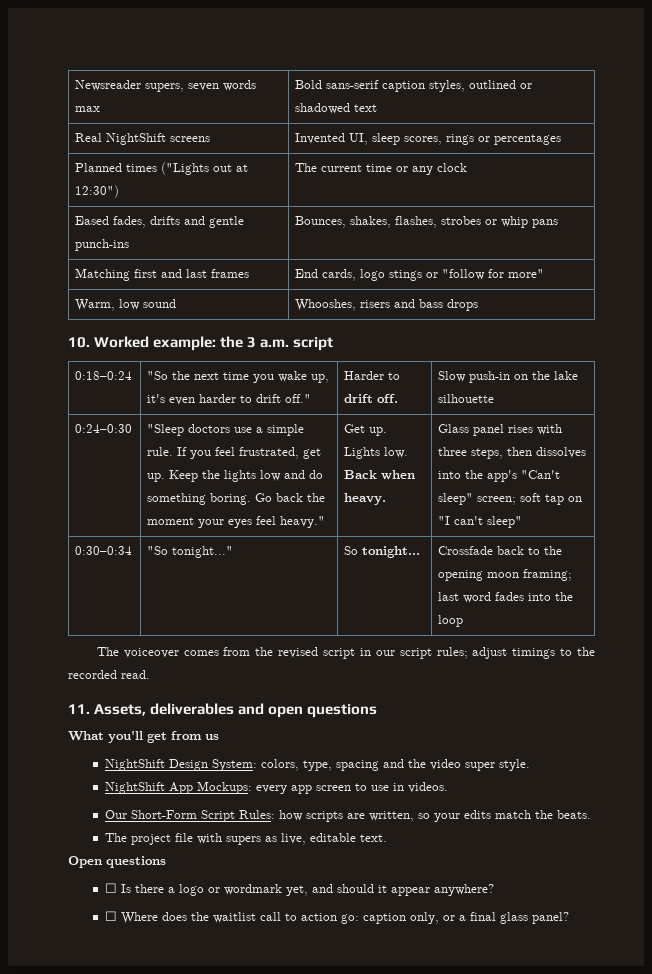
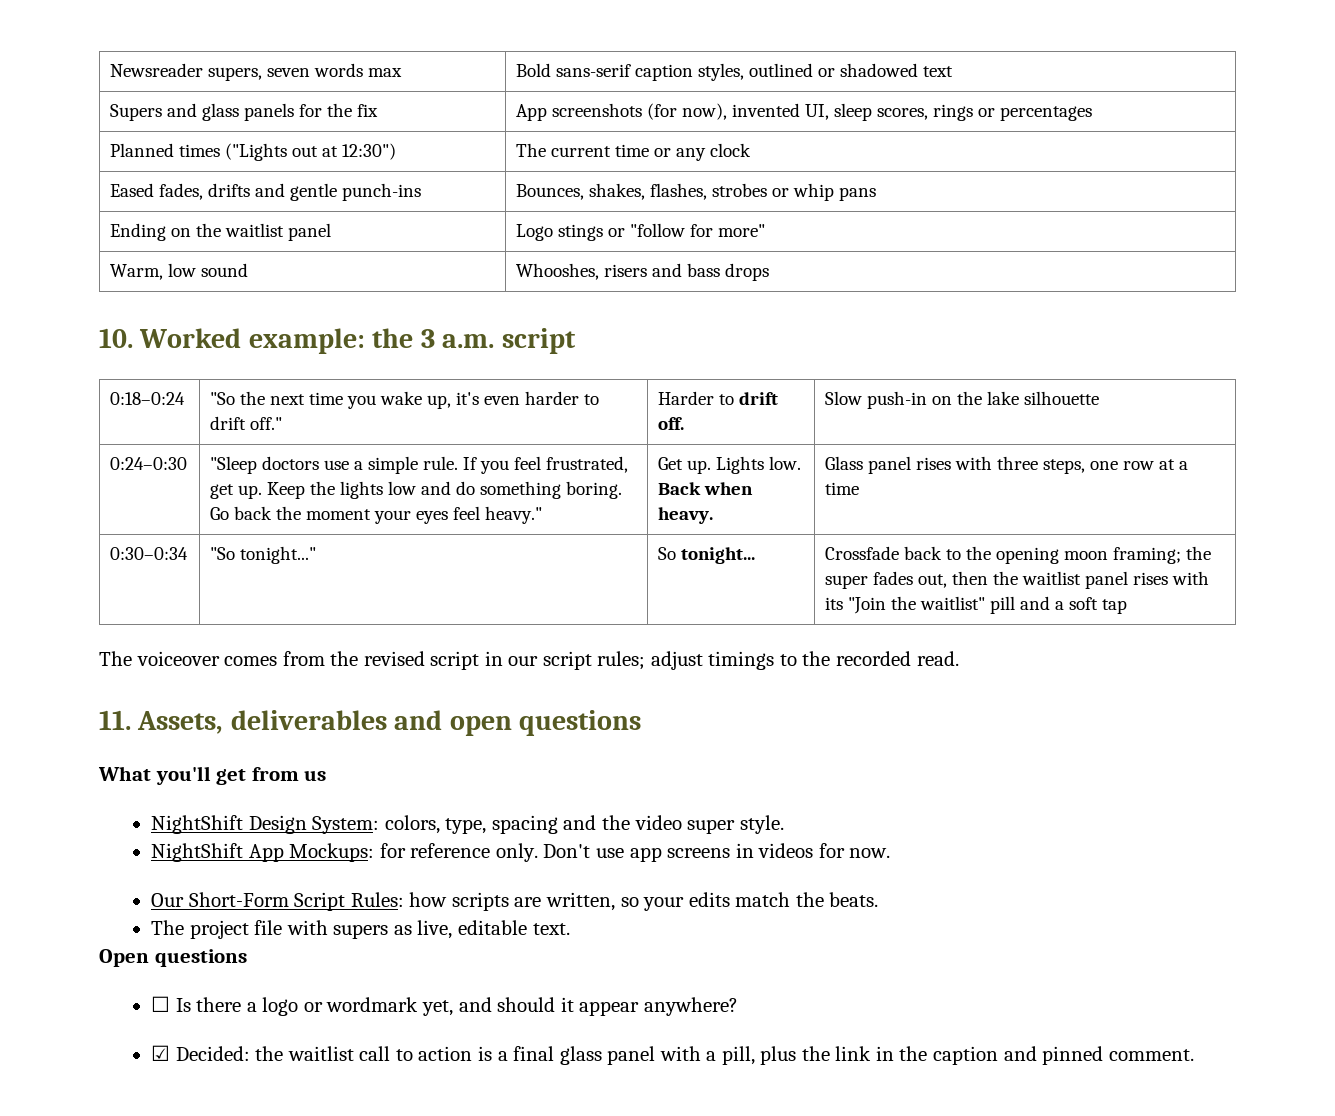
- Real NightShift screens | Invented UI, sleep scores, rings or percentages
+ Supers and glass panels for the fix | App screenshots (for now), invented UI, sleep scores, rings or percentages
- Matching first and last frames | End cards, logo stings or "follow for more"
+ Ending on the waitlist panel | Logo stings or "follow for more"
- Glass panel rises with three steps, then dissolves into the app's "Can't sleep" screen; soft tap on "I can't sleep"
+ Glass panel rises with three steps, one row at a time
- 0:30–0:34 | "So tonight..." | So tonight... | Crossfade back to the opening moon framing; last word fades into the loop
+ 0:30–0:34 | "So tonight..." | So tonight... | Crossfade back to the opening moon framing; the super fades out, then the waitlist panel rises with its "Join the waitlist" pill and a soft tap
- NightShift App Mockups: every app screen to use in videos.
+ NightShift App Mockups: for reference only. Don't use app screens in videos for now.
- ☐ Where does the waitlist call to action go: caption only, or a final glass panel?
+ ☑ Decided: the waitlist call to action is a final glass panel with a pill, plus the link in the caption and pinned comment.

